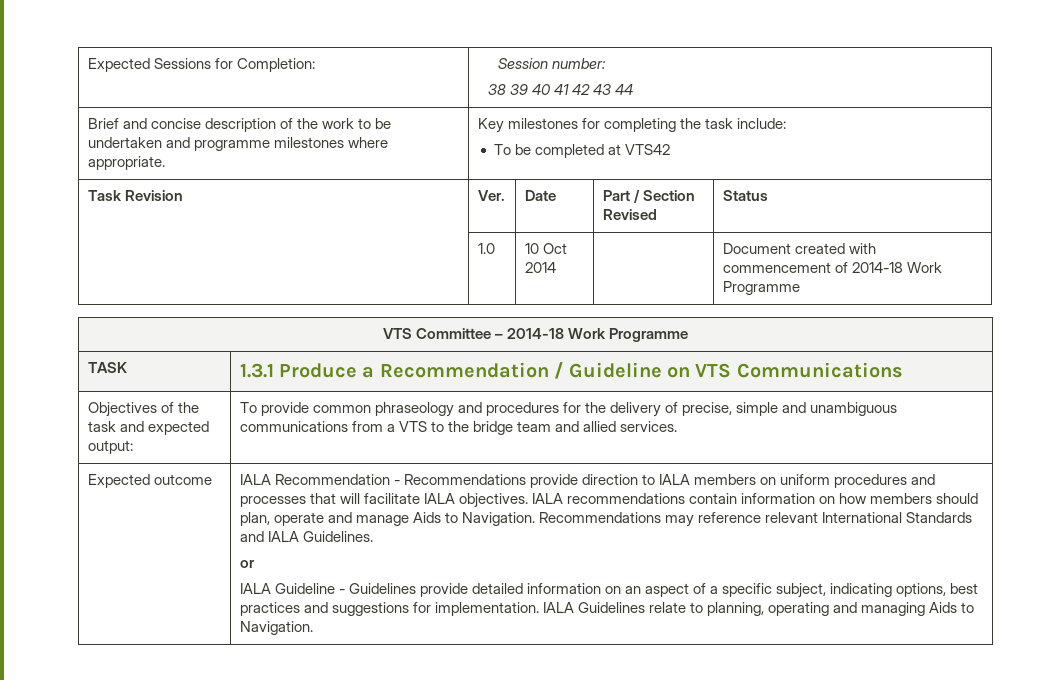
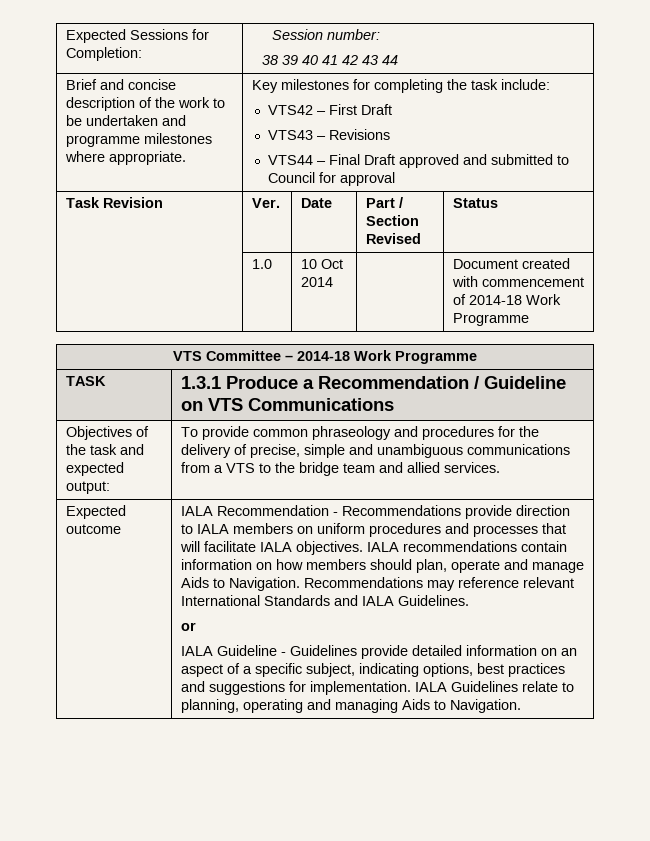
  Brief and concise description of the work to be undertaken and programme milestones where appropriate. | Key milestones for completing the task include:
- To be completed at VTS42
+ VTS42 – First Draft
+ VTS43 – Revisions
+ VTS44 – Final Draft approved and submitted to Council for approval

